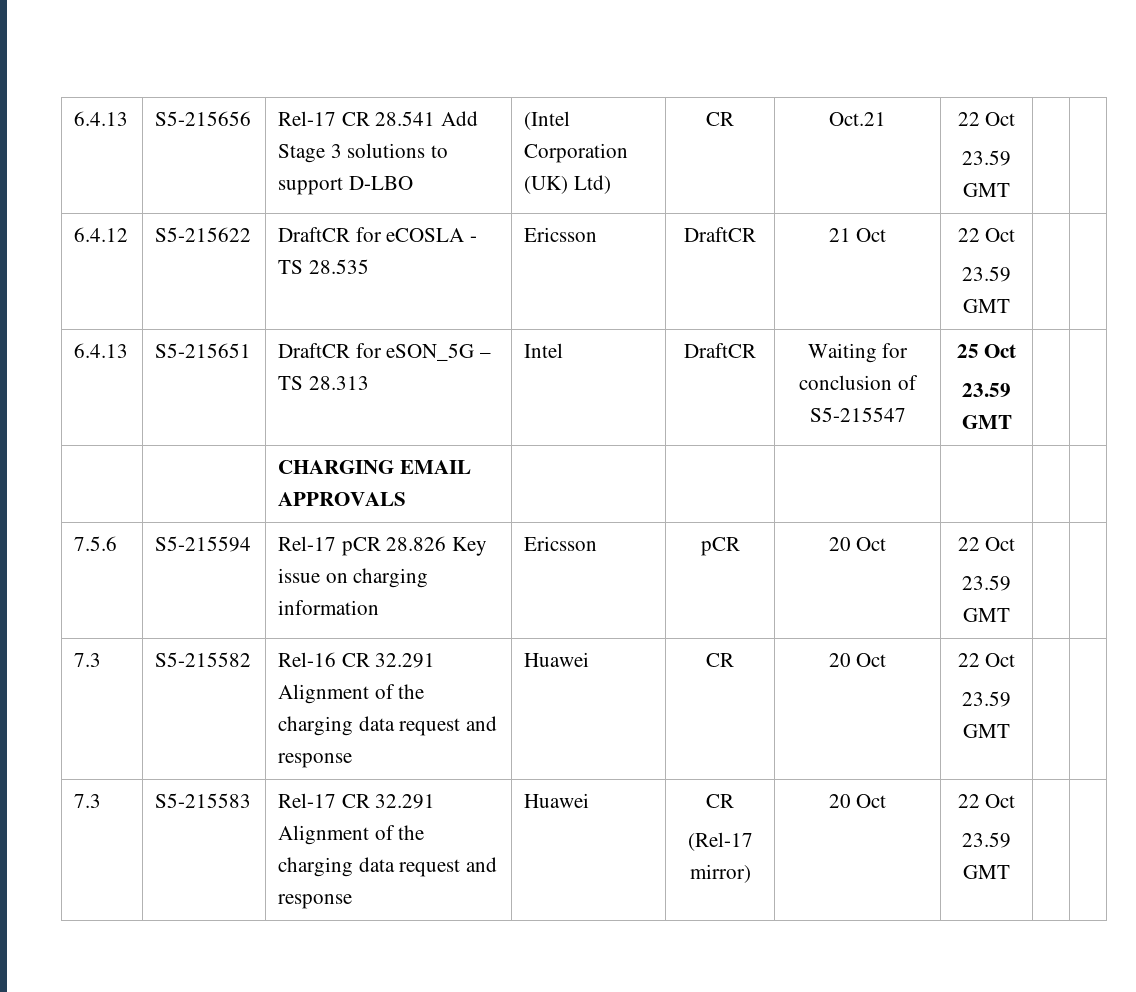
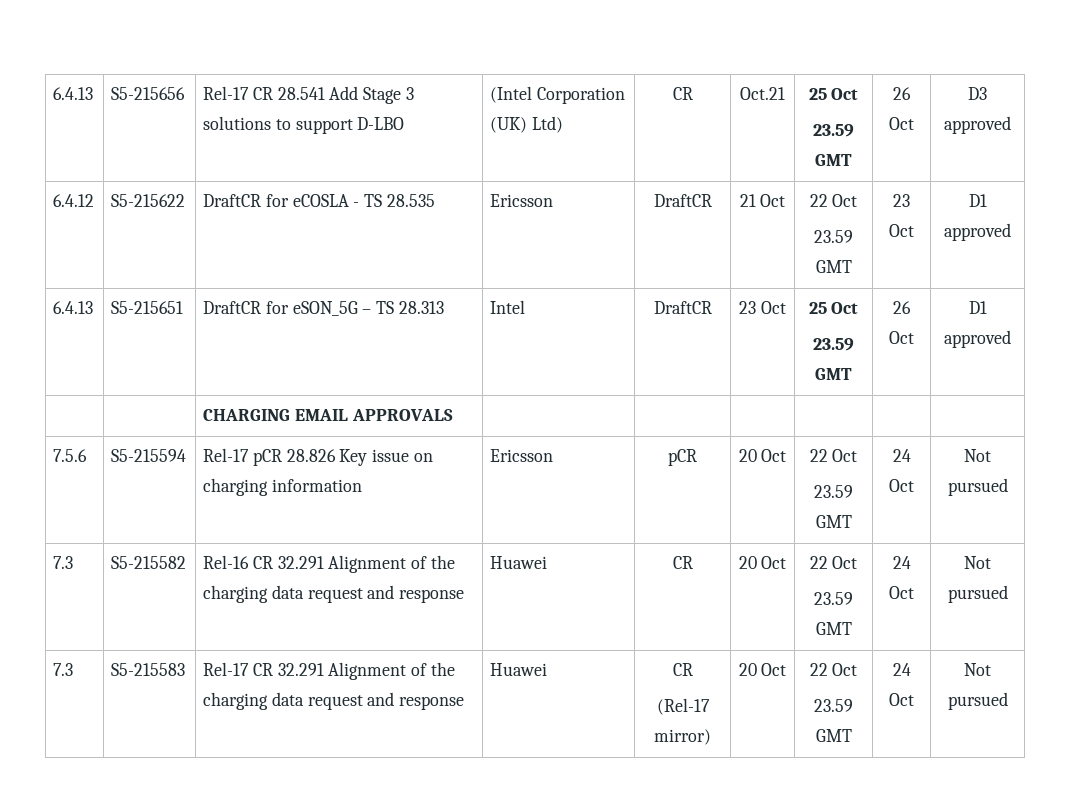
- 6.4.13 | S5-215656 | Rel-17 CR 28.541 Add Stage 3 solutions to support D-LBO | (Intel Corporation (UK) Ltd) | CR | Oct.21 | 22 Oct
- 23.59 GMT | |
+ 6.4.13 | S5-215656 | Rel-17 CR 28.541 Add Stage 3 solutions to support D-LBO | (Intel Corporation (UK) Ltd) | CR | Oct.21 | 25 Oct
+ 23.59 GMT | 26 Oct | D3 approved
  6.4.12 | S5-215622 | DraftCR for eCOSLA - TS 28.535 | Ericsson | DraftCR | 21 Oct | 22 Oct
- 23.59 GMT | |
+ 23.59 GMT | 23 Oct | D1 approved
- 6.4.13 | S5-215651 | DraftCR for eSON_5G – TS 28.313 | Intel | DraftCR | Waiting for conclusion of S5-215547 | 25 Oct
- 23.59 GMT | |
+ 6.4.13 | S5-215651 | DraftCR for eSON_5G – TS 28.313 | Intel | DraftCR | 23 Oct | 25 Oct
+ 23.59 GMT | 26 Oct | D1 approved
  7.5.6 | S5-215594 | Rel-17 pCR 28.826 Key issue on charging information | Ericsson | pCR | 20 Oct | 22 Oct
- 23.59 GMT | |
+ 23.59 GMT | 24 Oct | Not pursued
  7.3 | S5-215582 | Rel-16 CR 32.291 Alignment of the charging data request and response | Huawei | CR | 20 Oct | 22 Oct
- 23.59 GMT | |
+ 23.59 GMT | 24 Oct | Not pursued
  7.3 | S5-215583 | Rel-17 CR 32.291 Alignment of the charging data request and response | Huawei | CR
  (Rel-17 mirror) | 20 Oct | 22 Oct
- 23.59 GMT | |
+ 23.59 GMT | 24 Oct | Not pursued

